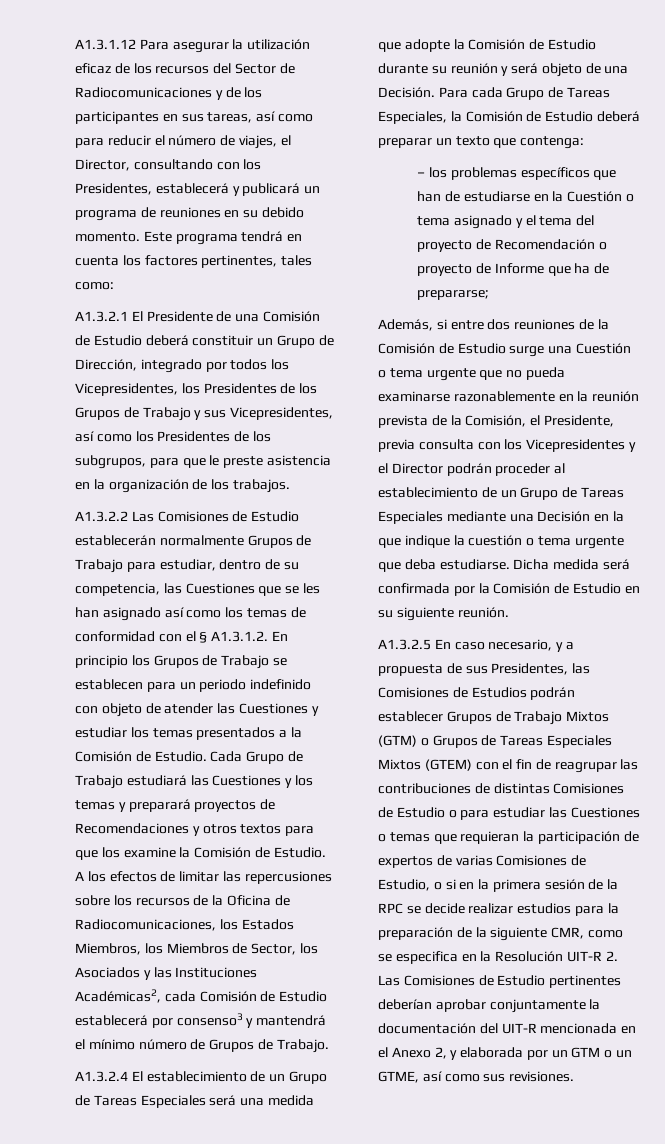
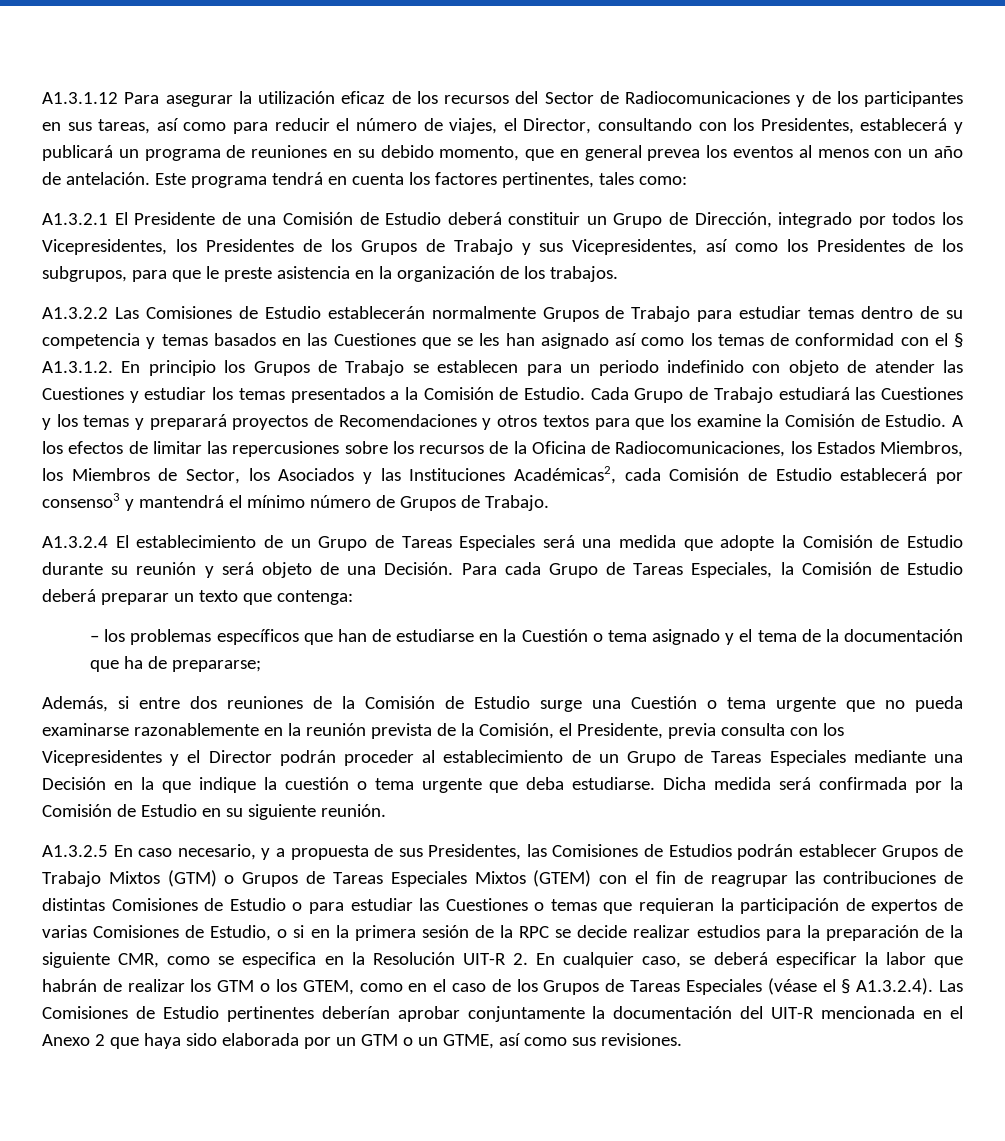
- A1.3.1.12 Para asegurar la utilización eficaz de los recursos del Sector de Radiocomunicaciones y de los participantes en sus tareas, así como para reducir el número de viajes, el Director, consultando con los Presidentes, establecerá y publicará un programa de reuniones en su debido momento.
+ A1.3.1.12 Para asegurar la utilización eficaz de los recursos del Sector de Radiocomunicaciones y de los participantes en sus tareas, así como para reducir el número de viajes, el Director, consultando con los Presidentes, establecerá y publicará un programa de reuniones en su debido momento, que en general prevea los eventos al menos con un año de antelación.
- A1.3.2.2 Las Comisiones de Estudio establecerán normalmente Grupos de Trabajo para estudiar, dentro de su competencia, las Cuestiones que se les han asignado así como los temas de conformidad con el § A1.3.1.2. En principio los Grupos de Trabajo se establecen para un periodo indefinido con objeto de atender las Cuestiones y estudiar los temas presentados a la Comisión de Estudio.
+ A1.3.2.2 Las Comisiones de Estudio establecerán normalmente Grupos de Trabajo para estudiar temas dentro de su competencia y temas basados en las Cuestiones que se les han asignado así como los temas de conformidad con el § A1.3.1.2. En principio los Grupos de Trabajo se establecen para un periodo indefinido con objeto de atender las Cuestiones y estudiar los temas presentados a la Comisión de Estudio.
- – los problemas específicos que han de estudiarse en la Cuestión o tema asignado y el tema del proyecto de Recomendación o proyecto de Informe que ha de prepararse;
+ – los problemas específicos que han de estudiarse en la Cuestión o tema asignado y el tema de la documentación que ha de prepararse;
- A1.3.2.5 En caso necesario, y a propuesta de sus Presidentes, las Comisiones de Estudios podrán establecer Grupos de Trabajo Mixtos (GTM) o Grupos de Tareas Especiales Mixtos (GTEM) con el fin de reagrupar las contribuciones de distintas Comisiones de Estudio o para estudiar las Cuestiones o temas que requieran la participación de expertos de varias Comisiones de Estudio, o si en la primera sesión de la RPC se decide realizar estudios para la preparación de la siguiente CMR, como se especifica en la Resolución UIT-R 2. Las Comisiones de Estudio pertinentes deberían aprobar conjuntamente la documentación del UIT-R mencionada en el Anexo 2, y elaborada por un GTM o un GTME, así como sus revisiones.
+ A1.3.2.5 En caso necesario, y a propuesta de sus Presidentes, las Comisiones de Estudios podrán establecer Grupos de Trabajo Mixtos (GTM) o Grupos de Tareas Especiales Mixtos (GTEM) con el fin de reagrupar las contribuciones de distintas Comisiones de Estudio o para estudiar las Cuestiones o temas que requieran la participación de expertos de varias Comisiones de Estudio, o si en la primera sesión de la RPC se decide realizar estudios para la preparación de la siguiente CMR, como se especifica en la Resolución UIT-R 2. En cualquier caso, se deberá especificar la labor que habrán de realizar los GTM o los GTEM, como en el caso de los Grupos de Tareas Especiales (véase el § A1.3.2.4). Las Comisiones de Estudio pertinentes deberían aprobar conjuntamente la documentación del UIT-R mencionada en el Anexo 2 que haya sido elaborada por un GTM o un GTME, así como sus revisiones.

